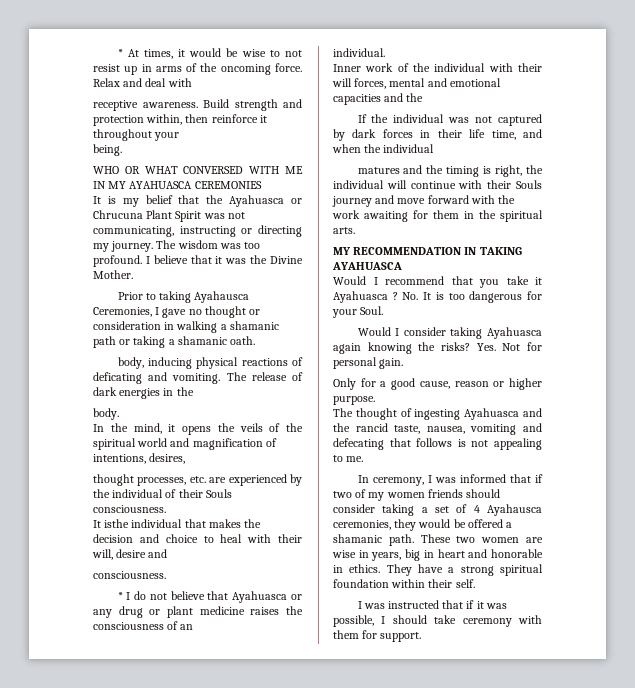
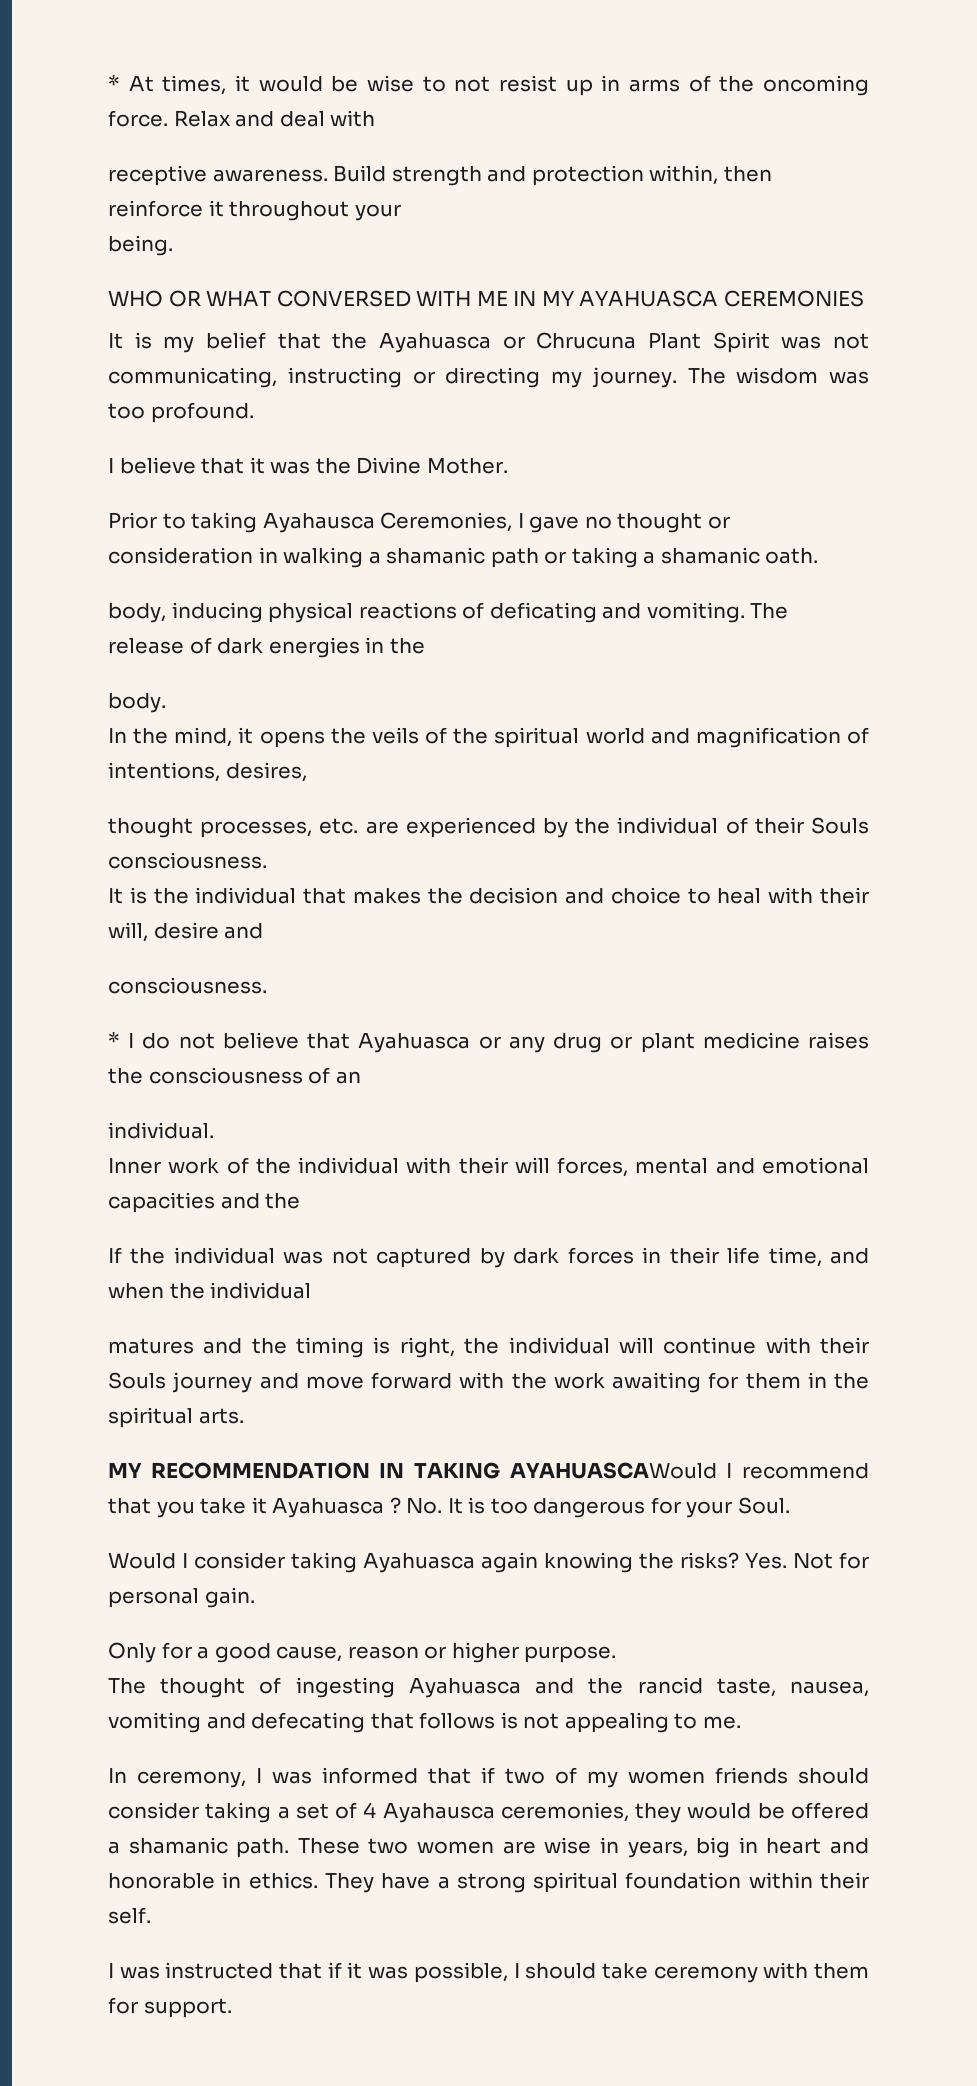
- The wisdom was too profound. I believe that it was the Divine Mother.
+ The wisdom was too profound.
+ I believe that it was the Divine Mother.
- It isthe individual that makes the decision and choice to heal with their will, desire and
+ It is the individual that makes the decision and choice to heal with their will, desire and
- MY RECOMMENDATION IN TAKING AYAHUASCA
- Would I recommend that you take it Ayahuasca ?
+ MY RECOMMENDATION IN TAKING AYAHUASCAWould I recommend that you take it Ayahuasca ?

